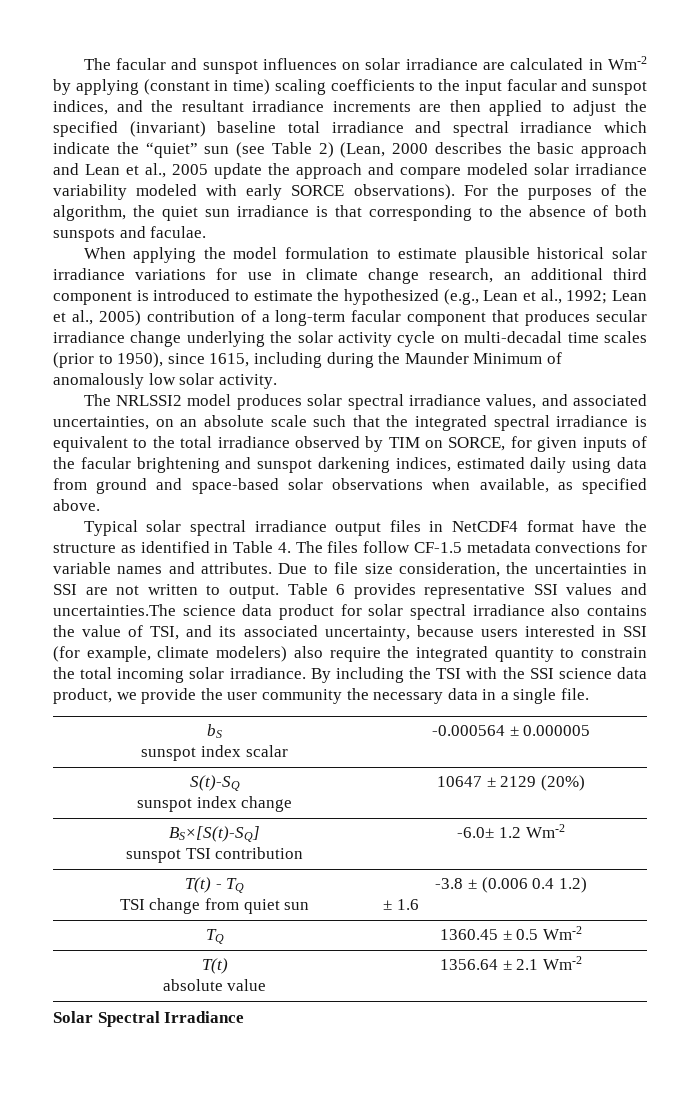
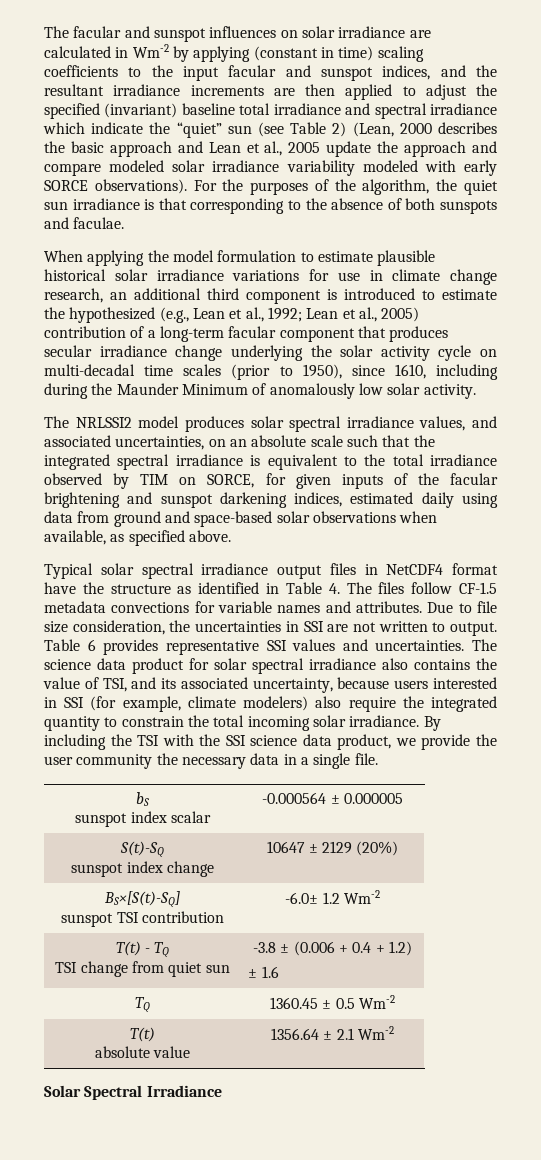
- Lean et al., 2005) contribution of a long-term facular component that produces secular irradiance change underlying the solar activity cycle on multi-decadal time scales (prior to 1950), since 1615, including during the Maunder Minimum of anomalously low solar activity.
+ Lean et al., 2005) contribution of a long-term facular component that produces secular irradiance change underlying the solar activity cycle on multi-decadal time scales (prior to 1950), since 1610, including during the Maunder Minimum of anomalously low solar activity.
- Table 6 provides representative SSI values and uncertainties.The science data product for solar spectral irradiance also contains the value of TSI, and its associated uncertainty, because users interested in SSI (for example, climate modelers) also require the integrated quantity to constrain the total incoming solar irradiance.
+ Table 6 provides representative SSI values and uncertainties. The science data product for solar spectral irradiance also contains the value of TSI, and its associated uncertainty, because users interested in SSI (for example, climate modelers) also require the integrated quantity to constrain the total incoming solar irradiance.
  T(t) - TQ
- TSI change from quiet sun | -3.8 ± (0.006 0.4 1.2)
+ TSI change from quiet sun | -3.8 ± (0.006 + 0.4 + 1.2)

